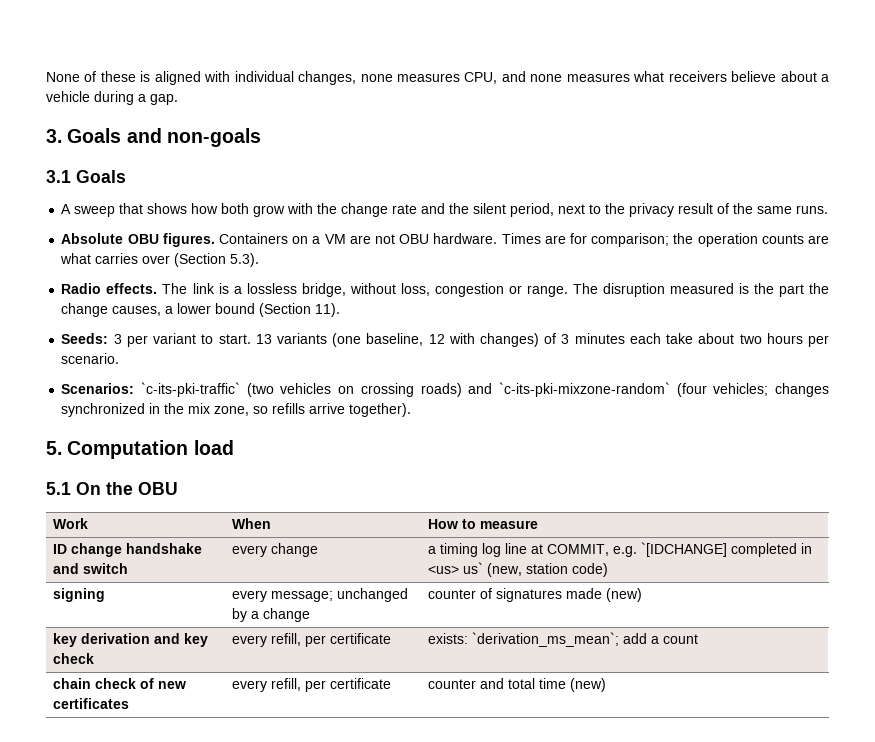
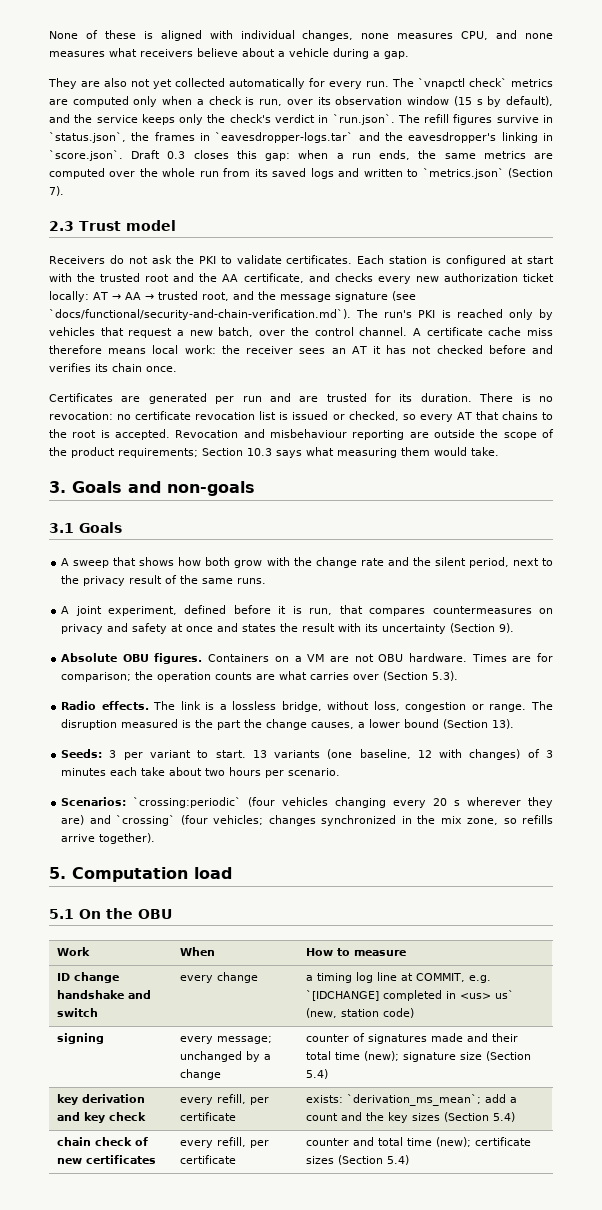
+ They are also not yet collected automatically for every run. The `vnapctl check` metrics are computed only when a check is run, over its observation window (15 s by default), and the service keeps only the check's verdict in `run.json`. The refill figures survive in `status.json`, the frames in `eavesdropper-logs.tar` and the eavesdropper's linking in `score.json`. Draft 0.3 closes this gap: when a run ends, the same metrics are computed over the whole run from its saved logs and written to `metrics.json` (Section 7).
+ 2.3 Trust model
+ Receivers do not ask the PKI to validate certificates. Each station is configured at start with the trusted root and the AA certificate, and checks every new authorization ticket locally: AT → AA → trusted root, and the message signature (see `docs/functional/security-and-chain-verification.md`). The run's PKI is reached only by vehicles that request a new batch, over the control channel. A certificate cache miss therefore means local work: the receiver sees an AT it has not checked before and verifies its chain once.
+ Certificates are generated per run and are trusted for its duration. There is no revocation: no certificate revocation list is issued or checked, so every AT that chains to the root is accepted. Revocation and misbehaviour reporting are outside the scope of the product requirements; Section 10.3 says what measuring them would take.
+ A joint experiment, defined before it is run, that compares countermeasures on privacy and safety at once and states the result with its uncertainty (Section 9).
- The disruption measured is the part the change causes, a lower bound (Section 11).
+ The disruption measured is the part the change causes, a lower bound (Section 13).
- Scenarios: `c-its-pki-traffic` (two vehicles on crossing roads) and `c-its-pki-mixzone-random` (four vehicles; changes synchronized in the mix zone, so refills arrive together).
+ Scenarios: `crossing:periodic` (four vehicles changing every 20 s wherever they are) and `crossing` (four vehicles; changes synchronized in the mix zone, so refills arrive together).
- signing | every message; unchanged by a change | counter of signatures made (new)
+ signing | every message; unchanged by a change | counter of signatures made and their total time (new); signature size (Section 5.4)
- key derivation and key check | every refill, per certificate | exists: `derivation_ms_mean`; add a count
+ key derivation and key check | every refill, per certificate | exists: `derivation_ms_mean`; add a count and the key sizes (Section 5.4)
- chain check of new certificates | every refill, per certificate | counter and total time (new)
+ chain check of new certificates | every refill, per certificate | counter and total time (new); certificate sizes (Section 5.4)

